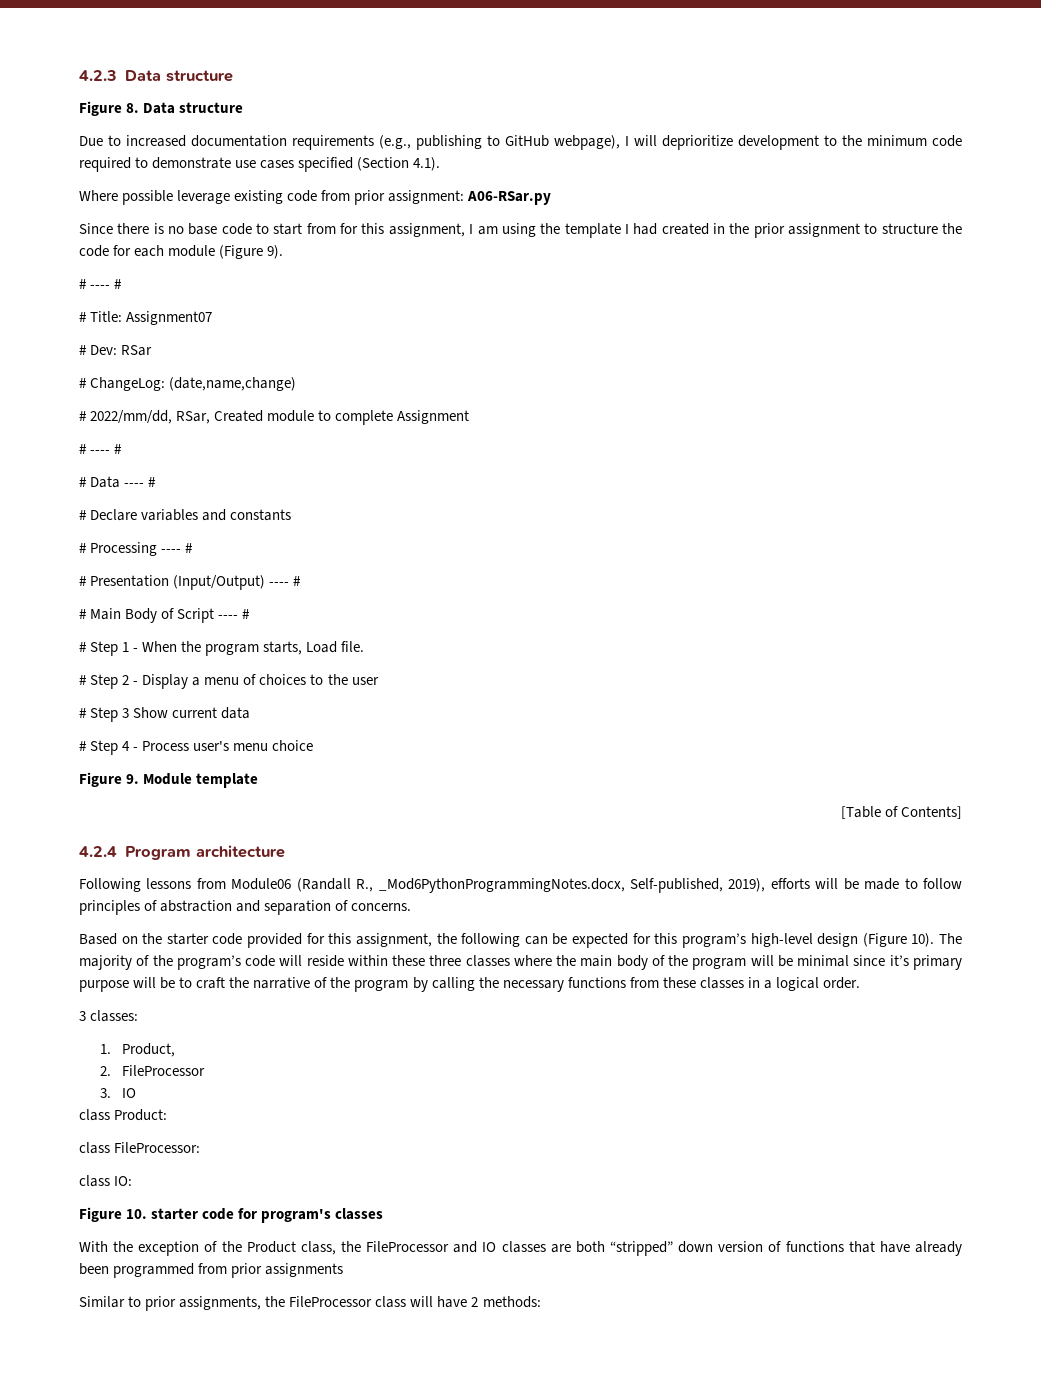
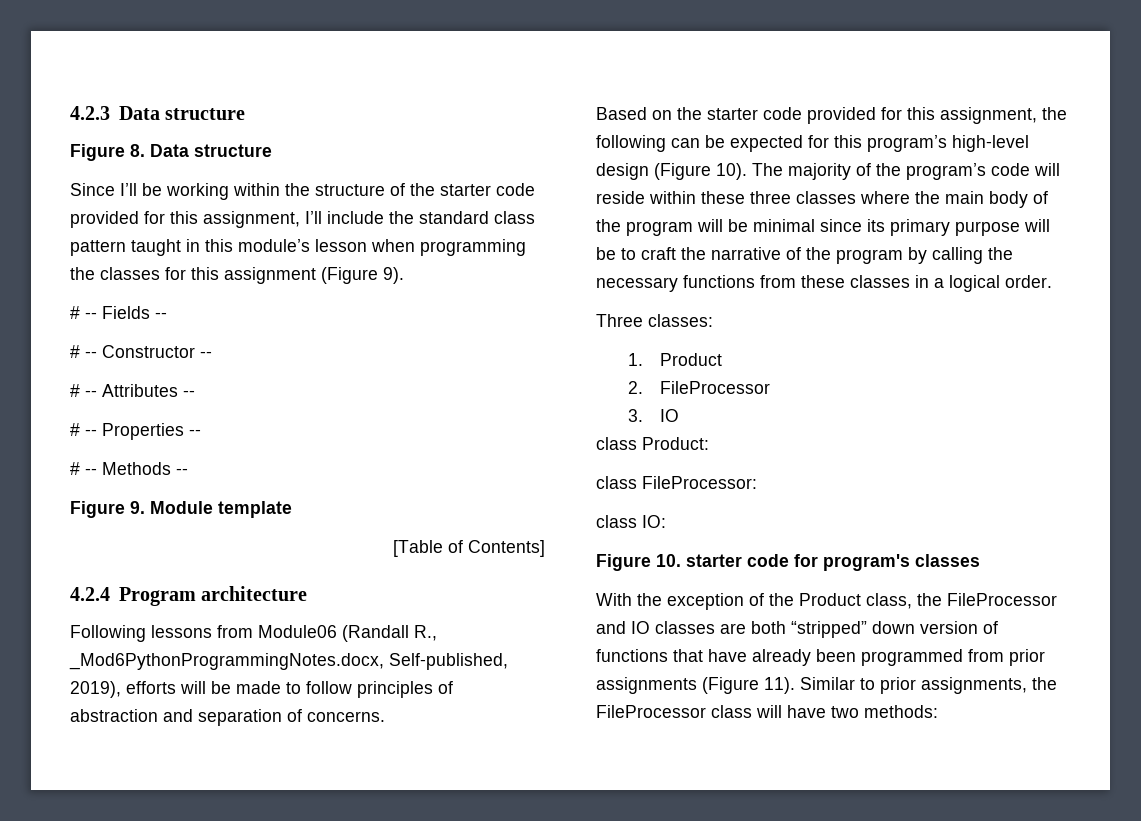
- Due to increased documentation requirements (e.g., publishing to GitHub webpage), I will deprioritize development to the minimum code required to demonstrate use cases specified (Section 4.1).
- Where possible leverage existing code from prior assignment: A06-RSar.py
- Since there is no base code to start from for this assignment, I am using the template I had created in the prior assignment to structure the code for each module (Figure 9).
- # ---- #
- # Title: Assignment07
- # Dev: RSar
- # ChangeLog: (date,name,change)
- # 2022/mm/dd, RSar, Created module to complete Assignment
- # ---- #
- # Data ---- #
- # Declare variables and constants
- # Processing ---- #
- # Presentation (Input/Output) ---- #
- # Main Body of Script ---- #
- # Step 1 - When the program starts, Load file.
- # Step 2 - Display a menu of choices to the user
- # Step 3 Show current data
- # Step 4 - Process user's menu choice
+ Since I’ll be working within the structure of the starter code provided for this assignment, I’ll include the standard class pattern taught in this module’s lesson when programming the classes for this assignment (Figure 9).
+ # -- Fields --
+ # -- Constructor --
+ # -- Attributes --
+ # -- Properties --
+ # -- Methods --
- The majority of the program’s code will reside within these three classes where the main body of the program will be minimal since it’s primary purpose will be to craft the narrative of the program by calling the necessary functions from these classes in a logical order.
+ The majority of the program’s code will reside within these three classes where the main body of the program will be minimal since its primary purpose will be to craft the narrative of the program by calling the necessary functions from these classes in a logical order.
- 3 classes:
+ Three classes:
- 1. Product,
+ 1. Product
- With the exception of the Product class, the FileProcessor and IO classes are both “stripped” down version of functions that have already been programmed from prior assignments
- Similar to prior assignments, the FileProcessor class will have 2 methods:
+ With the exception of the Product class, the FileProcessor and IO classes are both “stripped” down version of functions that have already been programmed from prior assignments (Figure 11). Similar to prior assignments, the FileProcessor class will have two methods:

